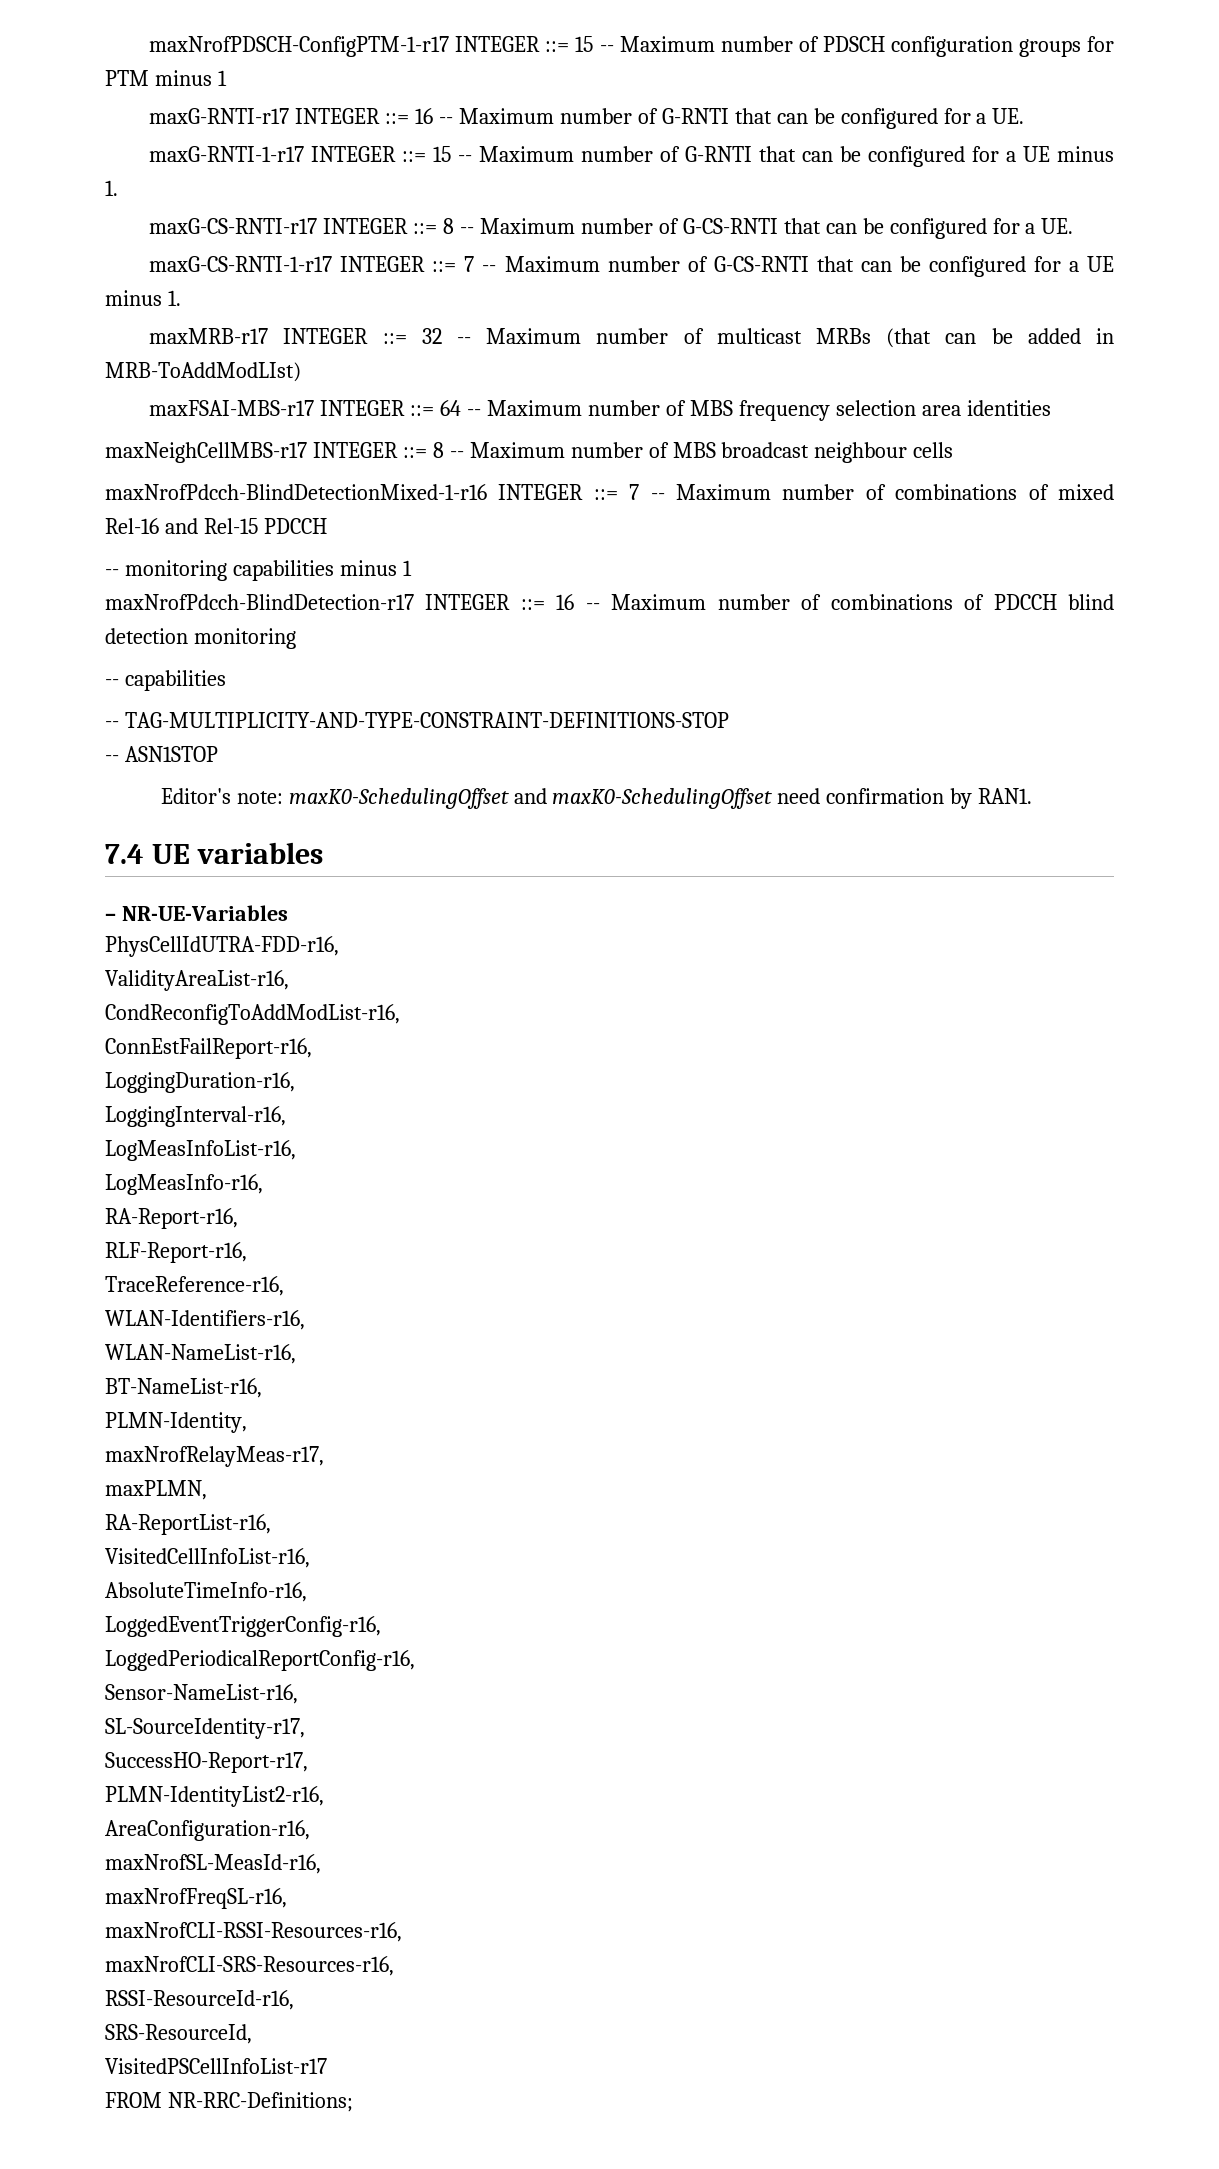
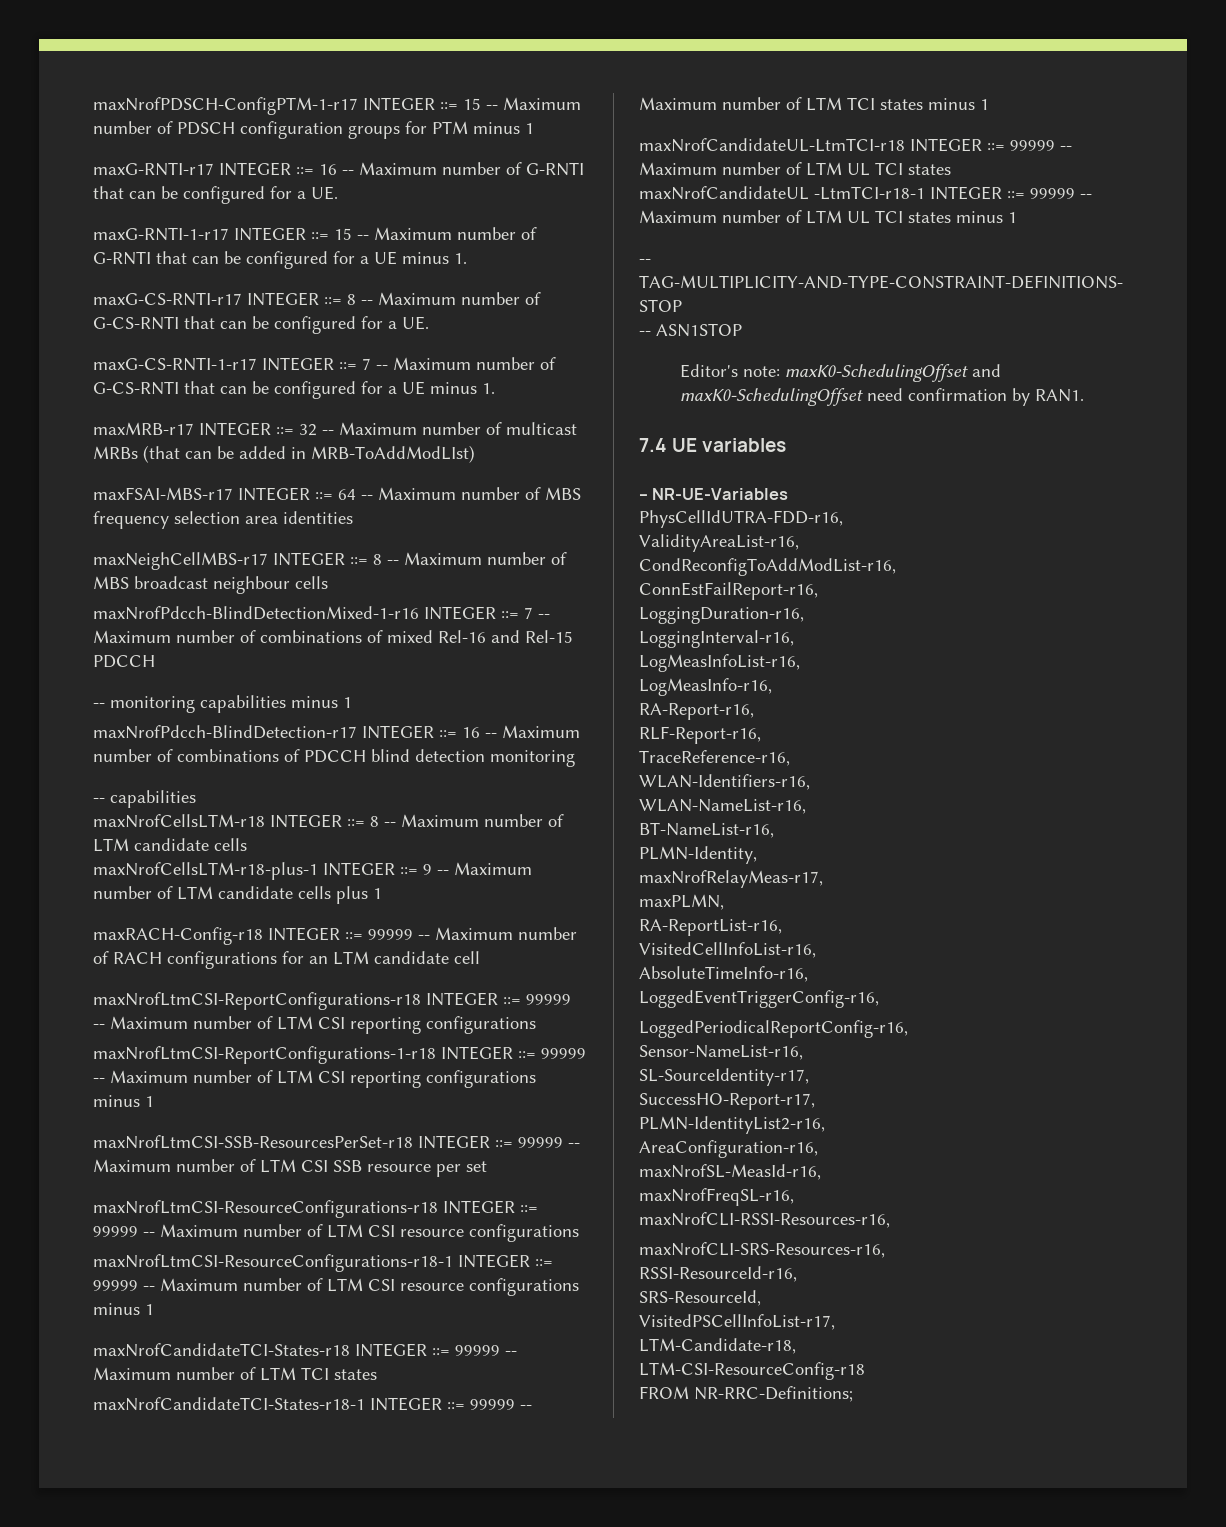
+ maxNrofCellsLTM-r18 INTEGER ::= 8 -- Maximum number of LTM candidate cells
+ maxNrofCellsLTM-r18-plus-1 INTEGER ::= 9 -- Maximum number of LTM candidate cells plus 1
+ maxRACH-Config-r18 INTEGER ::= 99999 -- Maximum number of RACH configurations for an LTM candidate cell
+ maxNrofLtmCSI-ReportConfigurations-r18 INTEGER ::= 99999 -- Maximum number of LTM CSI reporting configurations
+ maxNrofLtmCSI-ReportConfigurations-1-r18 INTEGER ::= 99999 -- Maximum number of LTM CSI reporting configurations minus 1
+ maxNrofLtmCSI-SSB-ResourcesPerSet-r18 INTEGER ::= 99999 -- Maximum number of LTM CSI SSB resource per set
+ maxNrofLtmCSI-ResourceConfigurations-r18 INTEGER ::= 99999 -- Maximum number of LTM CSI resource configurations
+ maxNrofLtmCSI-ResourceConfigurations-r18-1 INTEGER ::= 99999 -- Maximum number of LTM CSI resource configurations minus 1
+ maxNrofCandidateTCI-States-r18 INTEGER ::= 99999 -- Maximum number of LTM TCI states
+ maxNrofCandidateTCI-States-r18-1 INTEGER ::= 99999 -- Maximum number of LTM TCI states minus 1
+ maxNrofCandidateUL-LtmTCI-r18 INTEGER ::= 99999 -- Maximum number of LTM UL TCI states
+ maxNrofCandidateUL -LtmTCI-r18-1 INTEGER ::= 99999 -- Maximum number of LTM UL TCI states minus 1
- VisitedPSCellInfoList-r17
+ VisitedPSCellInfoList-r17,
+ LTM-Candidate-r18,
+ LTM-CSI-ResourceConfig-r18

